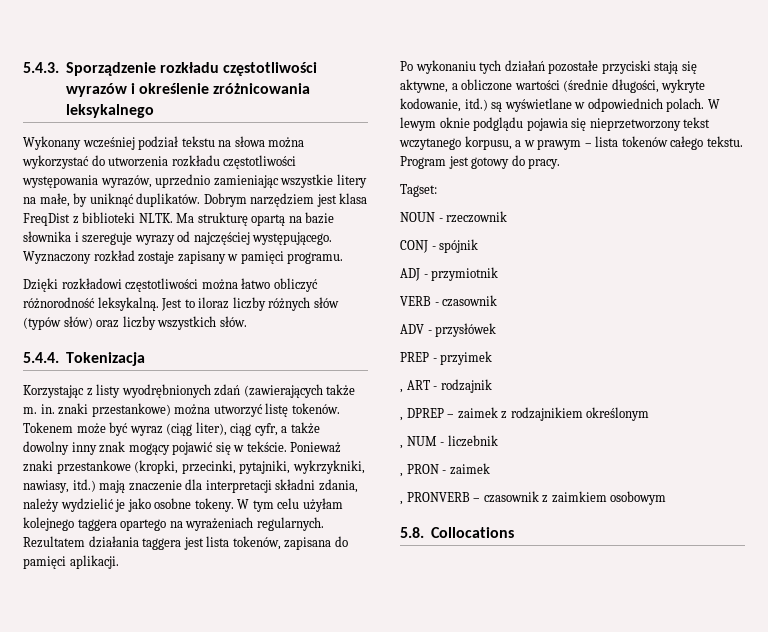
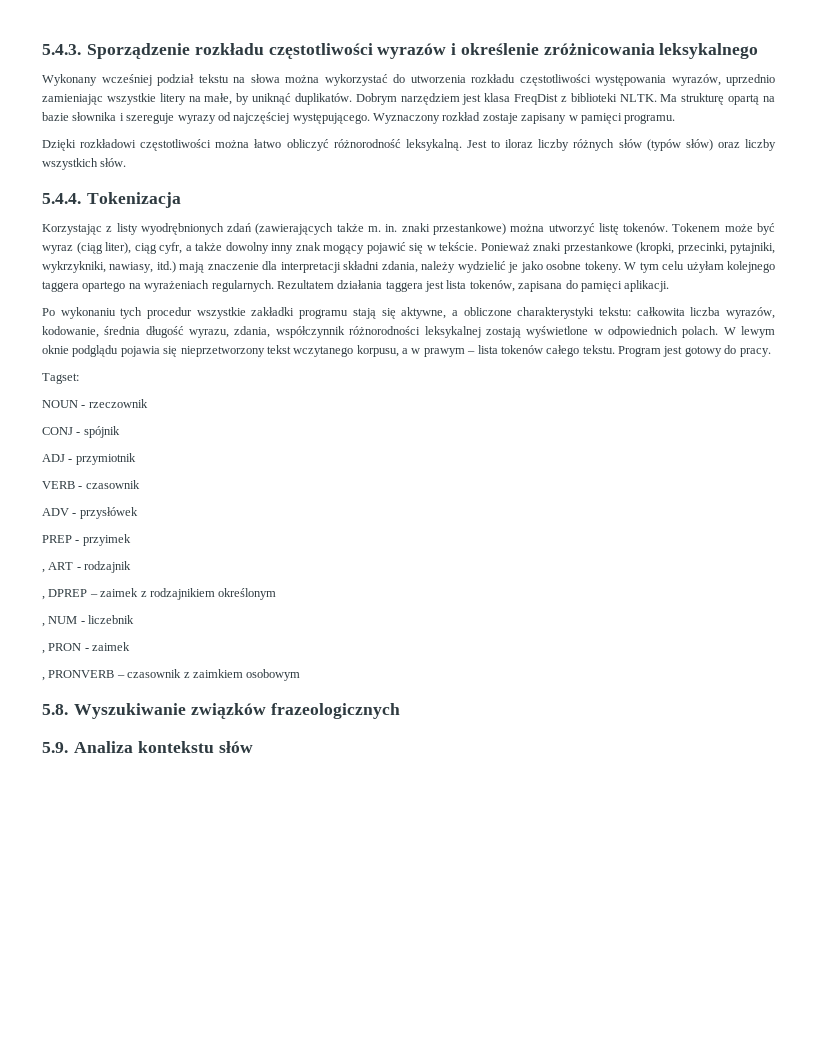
- Po wykonaniu tych działań pozostałe przyciski stają się aktywne, a obliczone wartości (średnie długości, wykryte kodowanie, itd.) są wyświetlane w odpowiednich polach.
+ Po wykonaniu tych procedur wszystkie zakładki programu stają się aktywne, a obliczone charakterystyki tekstu: całkowita liczba wyrazów, kodowanie, średnia długość wyrazu, zdania, współczynnik różnorodności leksykalnej zostają wyświetlone w odpowiednich polach.
- 5.8. Collocations
+ 5.8. Wyszukiwanie związków frazeologicznych
+ 5.9. Analiza kontekstu słów

